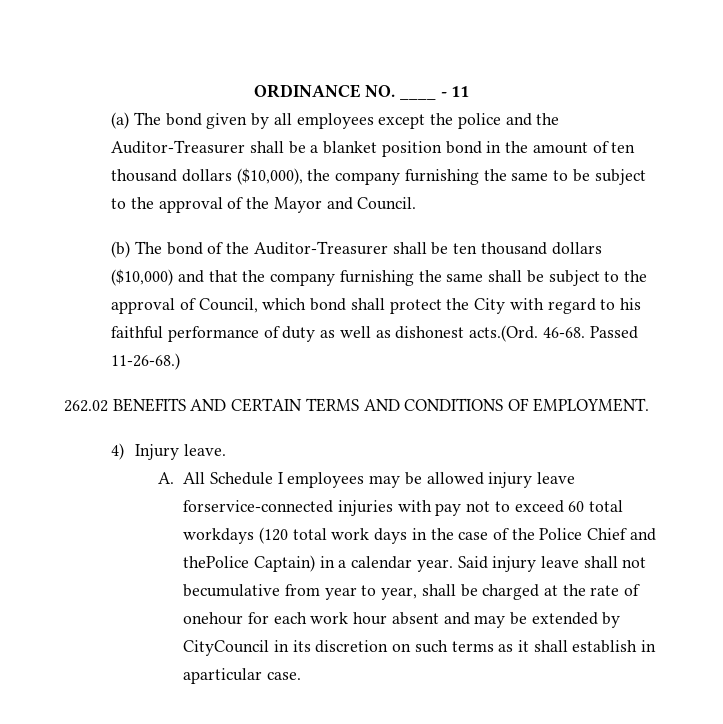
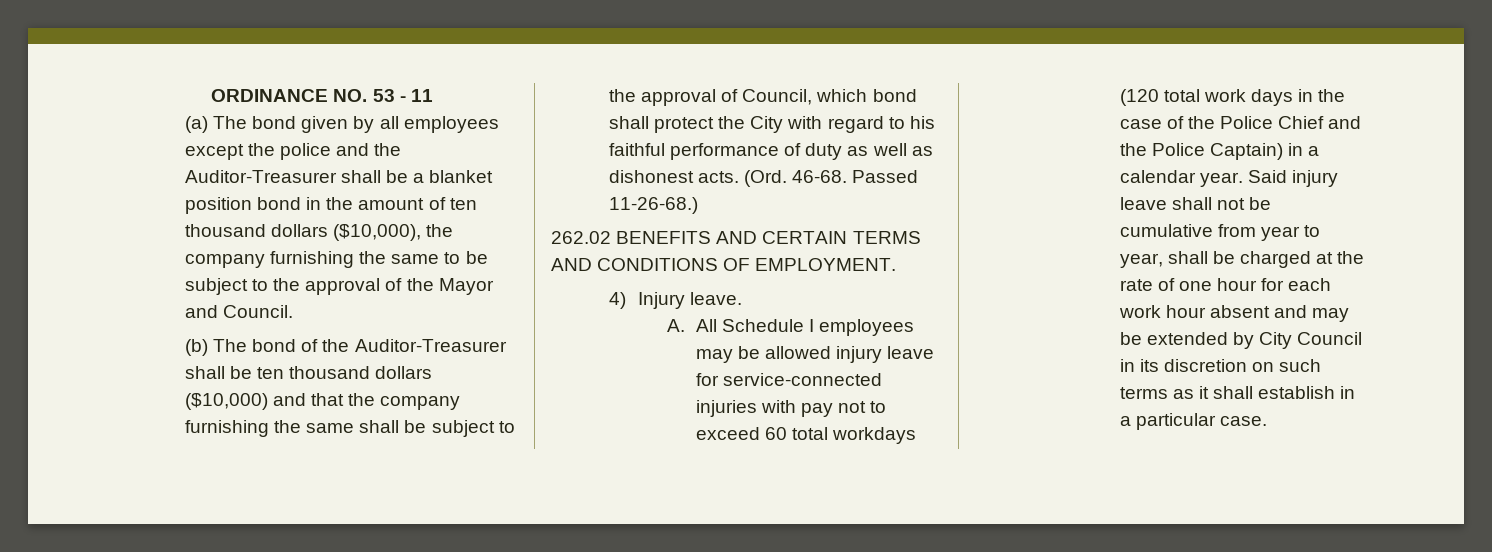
- ORDINANCE NO. ____ - 11
+ ORDINANCE NO. 53 - 11
- (b) The bond of the Auditor-Treasurer shall be ten thousand dollars ($10,000) and that the company furnishing the same shall be subject to the approval of Council, which bond shall protect the City with regard to his faithful performance of duty as well as dishonest acts.(Ord. 46-68.
+ (b) The bond of the Auditor-Treasurer shall be ten thousand dollars ($10,000) and that the company furnishing the same shall be subject to the approval of Council, which bond shall protect the City with regard to his faithful performance of duty as well as dishonest acts. (Ord. 46-68.
- A. All Schedule I employees may be allowed injury leave forservice-connected injuries with pay not to exceed 60 total workdays (120 total work days in the case of the Police Chief and thePolice Captain) in a calendar year.
+ A. All Schedule I employees may be allowed injury leave for service-connected injuries with pay not to exceed 60 total workdays (120 total work days in the case of the Police Chief and the Police Captain) in a calendar year.
- Said injury leave shall not becumulative from year to year, shall be charged at the rate of onehour for each work hour absent and may be extended by CityCouncil in its discretion on such terms as it shall establish in aparticular case.
+ Said injury leave shall not be cumulative from year to year, shall be charged at the rate of one hour for each work hour absent and may be extended by City Council in its discretion on such terms as it shall establish in a particular case.

